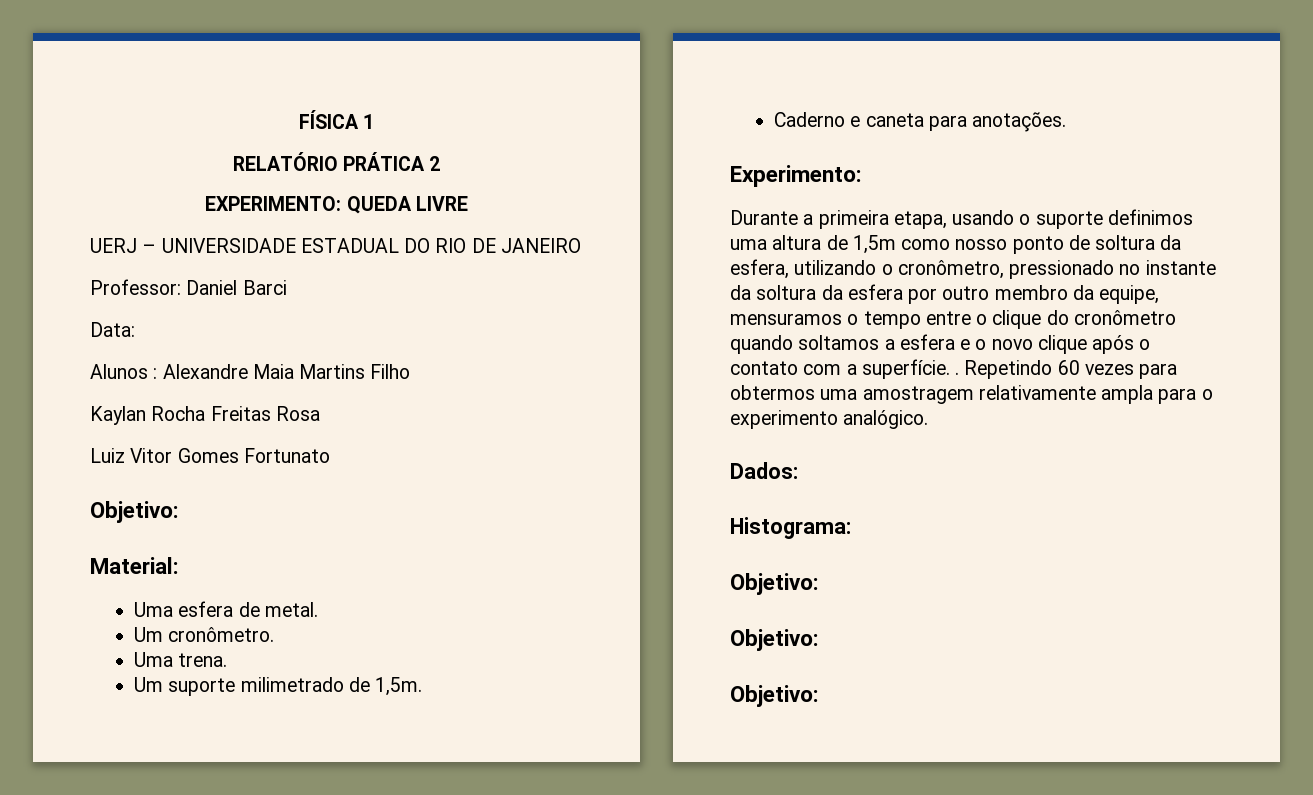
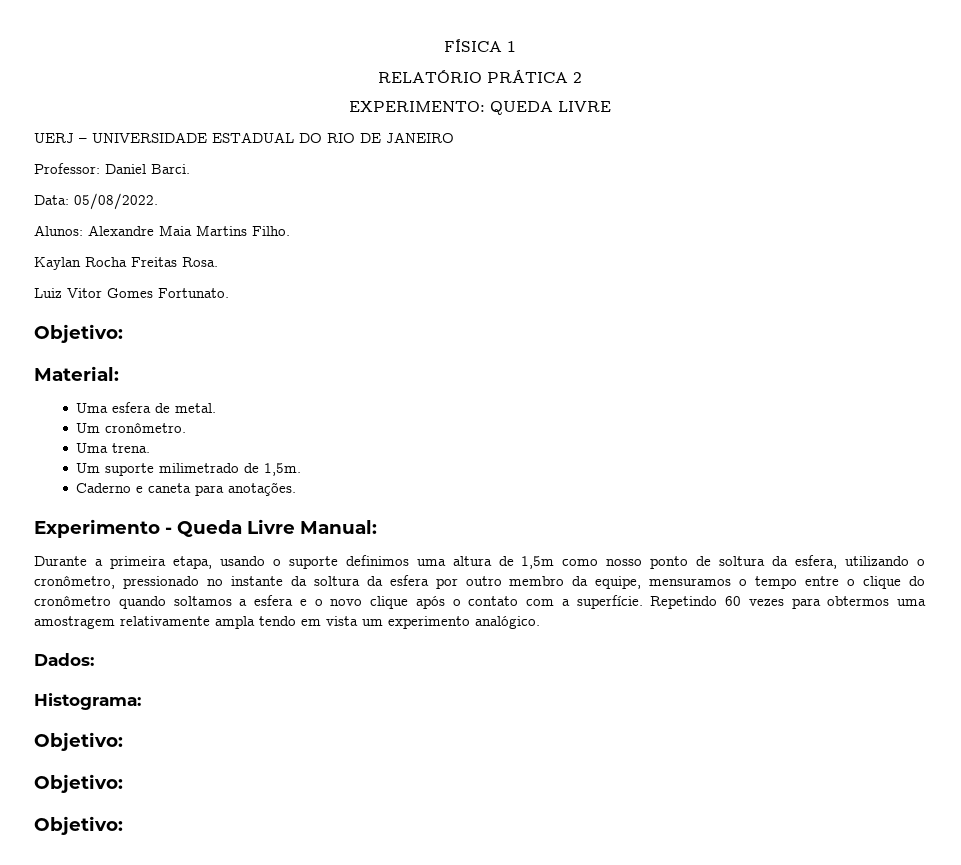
- Professor: Daniel Barci
+ Professor: Daniel Barci.
- Data:
- Alunos : Alexandre Maia Martins Filho
+ Data: 05/08/2022.
+ Alunos: Alexandre Maia Martins Filho.
- Kaylan Rocha Freitas Rosa
+ Kaylan Rocha Freitas Rosa.
- Luiz Vitor Gomes Fortunato
+ Luiz Vitor Gomes Fortunato.
- Experimento:
+ Experimento - Queda Livre Manual:
- Durante a primeira etapa, usando o suporte definimos uma altura de 1,5m como nosso ponto de soltura da esfera, utilizando o cronômetro, pressionado no instante da soltura da esfera por outro membro da equipe, mensuramos o tempo entre o clique do cronômetro quando soltamos a esfera e o novo clique após o contato com a superfície. .
+ Durante a primeira etapa, usando o suporte definimos uma altura de 1,5m como nosso ponto de soltura da esfera, utilizando o cronômetro, pressionado no instante da soltura da esfera por outro membro da equipe, mensuramos o tempo entre o clique do cronômetro quando soltamos a esfera e o novo clique após o contato com a superfície.
- Repetindo 60 vezes para obtermos uma amostragem relativamente ampla para o experimento analógico.
+ Repetindo 60 vezes para obtermos uma amostragem relativamente ampla tendo em vista um experimento analógico.

